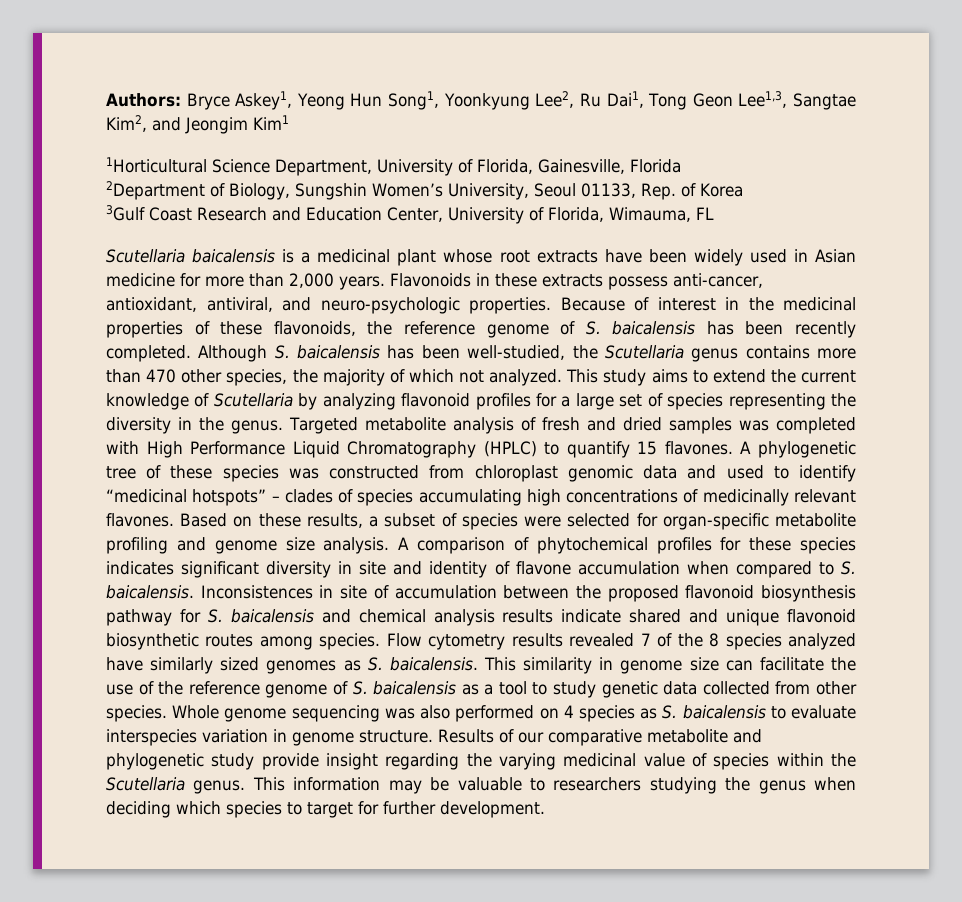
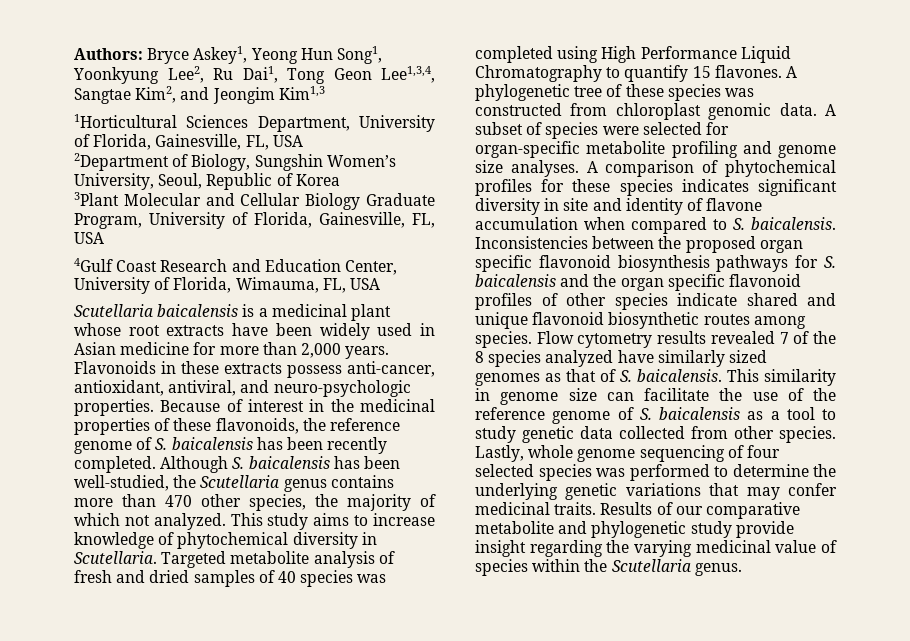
- Authors: Bryce Askey1, Yeong Hun Song1, Yoonkyung Lee2, Ru Dai1, Tong Geon Lee1,3, Sangtae Kim2, and Jeongim Kim1
+ Authors: Bryce Askey1, Yeong Hun Song1, Yoonkyung Lee2, Ru Dai1, Tong Geon Lee1,3,4, Sangtae Kim2, and Jeongim Kim1,3
- 1Horticultural Science Department, University of Florida, Gainesville, Florida
+ 1Horticultural Sciences Department, University of Florida, Gainesville, FL, USA
- 2Department of Biology, Sungshin Women’s University, Seoul 01133, Rep. of Korea
+ 2Department of Biology, Sungshin Women’s University, Seoul, Republic of Korea
- 3Gulf Coast Research and Education Center, University of Florida, Wimauma, FL
+ 3Plant Molecular and Cellular Biology Graduate Program, University of Florida, Gainesville, FL, USA
+ 4Gulf Coast Research and Education Center, University of Florida, Wimauma, FL, USA
- This study aims to extend the current knowledge of Scutellaria by analyzing flavonoid profiles for a large set of species representing the diversity in the genus.
+ This study aims to increase knowledge of phytochemical diversity in Scutellaria.
- Targeted metabolite analysis of fresh and dried samples was completed with High Performance Liquid Chromatography (HPLC) to quantify 15 flavones.
+ Targeted metabolite analysis of fresh and dried samples of 40 species was completed using High Performance Liquid Chromatography to quantify 15 flavones.
- A phylogenetic tree of these species was constructed from chloroplast genomic data and used to identify “medicinal hotspots” – clades of species accumulating high concentrations of medicinally relevant flavones. Based on these results, a subset of species were selected for organ-specific metabolite profiling and genome size analysis.
+ A phylogenetic tree of these species was constructed from chloroplast genomic data. A subset of species were selected for organ-specific metabolite profiling and genome size analyses.
- Inconsistences in site of accumulation between the proposed flavonoid biosynthesis pathway for S. baicalensis and chemical analysis results indicate shared and unique flavonoid biosynthetic routes among species.
+ Inconsistencies between the proposed organ specific flavonoid biosynthesis pathways for S. baicalensis and the organ specific flavonoid profiles of other species indicate shared and unique flavonoid biosynthetic routes among species.
- Flow cytometry results revealed 7 of the 8 species analyzed have similarly sized genomes as S. baicalensis.
+ Flow cytometry results revealed 7 of the 8 species analyzed have similarly sized genomes as that of S. baicalensis.
- Whole genome sequencing was also performed on 4 species as S. baicalensis to evaluate interspecies variation in genome structure.
+ Lastly, whole genome sequencing of four selected species was performed to determine the underlying genetic variations that may confer medicinal traits.
- This information may be valuable to researchers studying the genus when deciding which species to target for further development.

